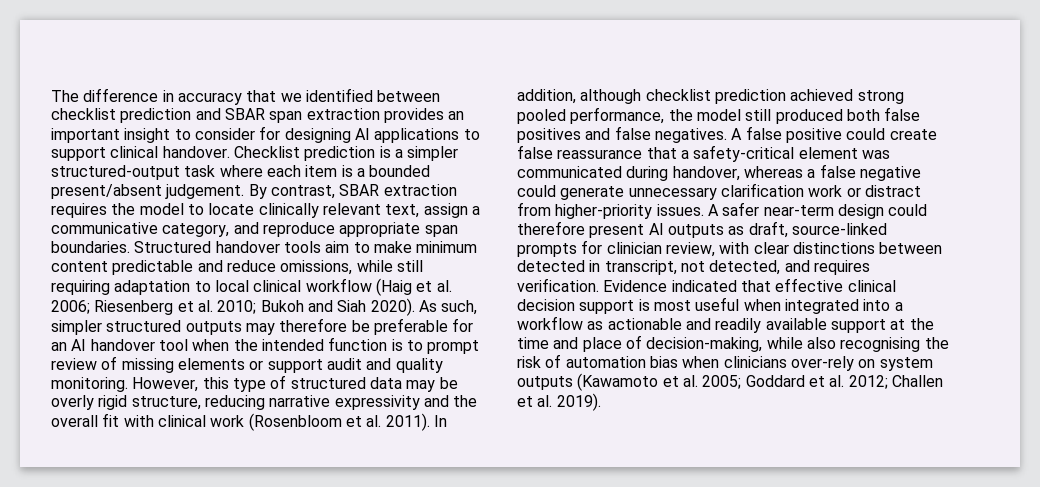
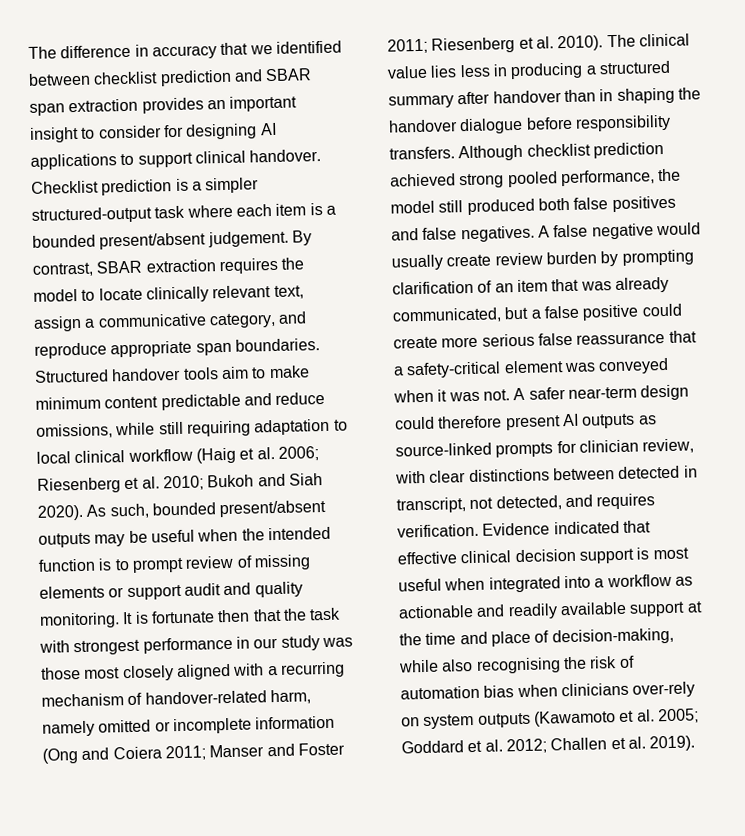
- As such, simpler structured outputs may therefore be preferable for an AI handover tool when the intended function is to prompt review of missing elements or support audit and quality monitoring.
+ As such, bounded present/absent outputs may be useful when the intended function is to prompt review of missing elements or support audit and quality monitoring.
- However, this type of structured data may be overly rigid structure, reducing narrative expressivity and the overall fit with clinical work (Rosenbloom et al. 2011). In addition, although checklist prediction achieved strong pooled performance, the model still produced both false positives and false negatives.
+ It is fortunate then that the task with strongest performance in our study was those most closely aligned with a recurring mechanism of handover-related harm, namely omitted or incomplete information (Ong and Coiera 2011; Manser and Foster 2011; Riesenberg et al. 2010). The clinical value lies less in producing a structured summary after handover than in shaping the handover dialogue before responsibility transfers. Although checklist prediction achieved strong pooled performance, the model still produced both false positives and false negatives.
- A false positive could create false reassurance that a safety-critical element was communicated during handover, whereas a false negative could generate unnecessary clarification work or distract from higher-priority issues.
+ A false negative would usually create review burden by prompting clarification of an item that was already communicated, but a false positive could create more serious false reassurance that a safety-critical element was conveyed when it was not.
- A safer near-term design could therefore present AI outputs as draft, source-linked prompts for clinician review, with clear distinctions between detected in transcript, not detected, and requires verification.
+ A safer near-term design could therefore present AI outputs as source-linked prompts for clinician review, with clear distinctions between detected in transcript, not detected, and requires verification.

